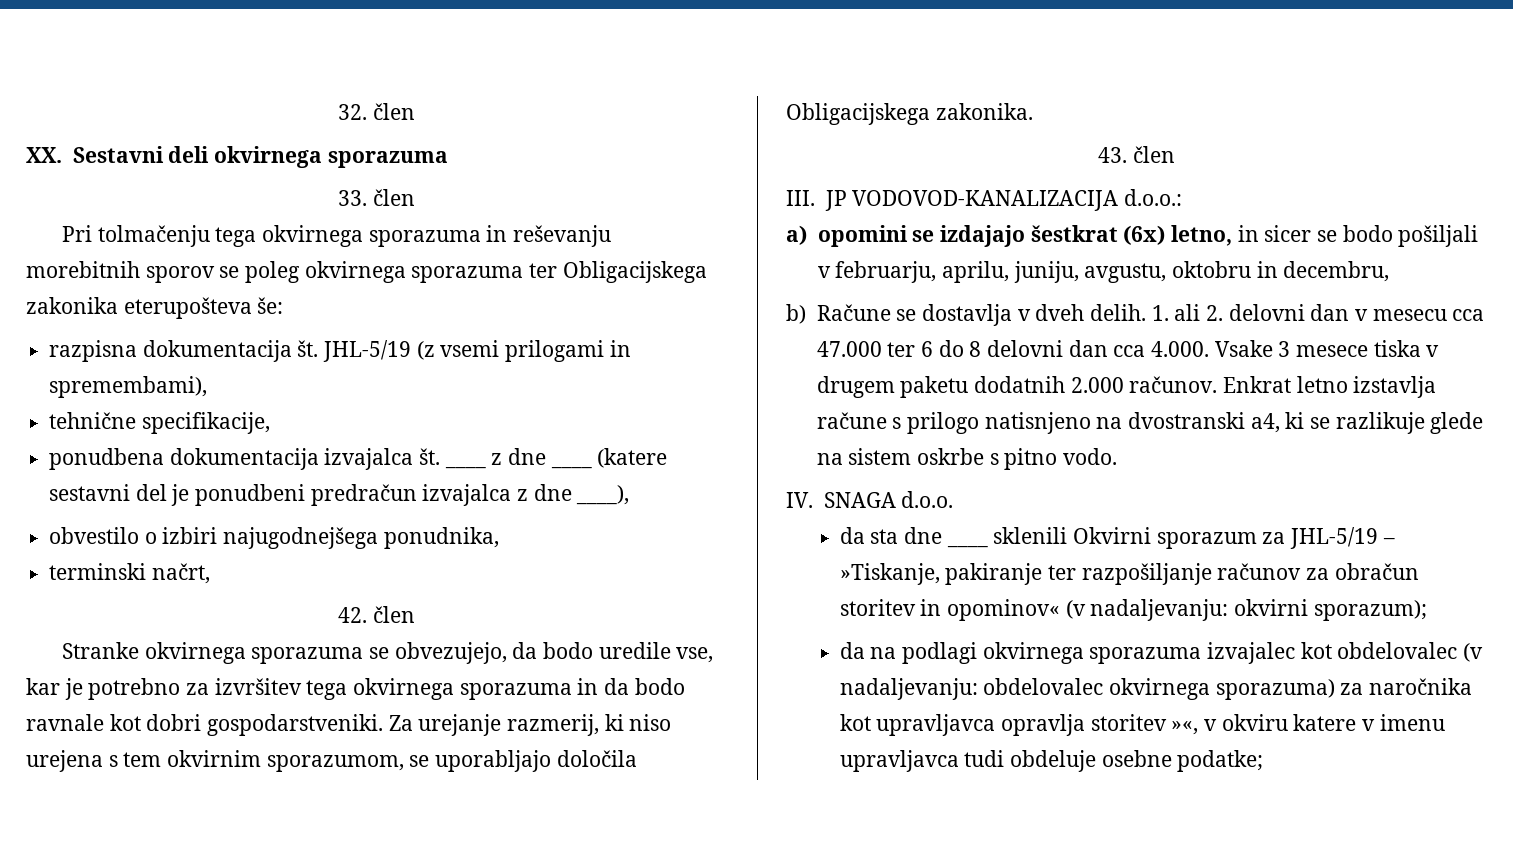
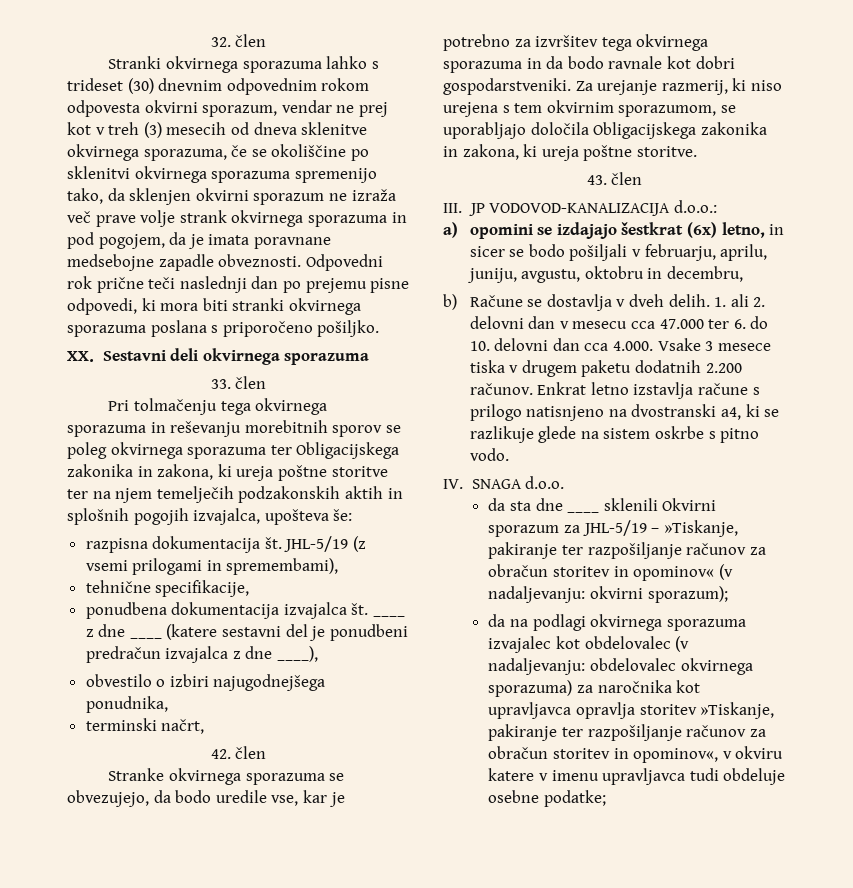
+ Stranki okvirnega sporazuma lahko s trideset (30) dnevnim odpovednim rokom odpovesta okvirni sporazum, vendar ne prej kot v treh (3) mesecih od dneva sklenitve okvirnega sporazuma, če se okoliščine po sklenitvi okvirnega sporazuma spremenijo tako, da sklenjen okvirni sporazum ne izraža več prave volje strank okvirnega sporazuma in pod pogojem, da je imata poravnane medsebojne zapadle obveznosti. Odpovedni rok prične teči naslednji dan po prejemu pisne odpovedi, ki mora biti stranki okvirnega sporazuma poslana s priporočeno pošiljko.
- Pri tolmačenju tega okvirnega sporazuma in reševanju morebitnih sporov se poleg okvirnega sporazuma ter Obligacijskega zakonika eterupošteva še:
+ Pri tolmačenju tega okvirnega sporazuma in reševanju morebitnih sporov se poleg okvirnega sporazuma ter Obligacijskega zakonika in zakona, ki ureja poštne storitve ter na njem temelječih podzakonskih aktih in splošnih pogojih izvajalca, upošteva še:
- Za urejanje razmerij, ki niso urejena s tem okvirnim sporazumom, se uporabljajo določila Obligacijskega zakonika.
+ Za urejanje razmerij, ki niso urejena s tem okvirnim sporazumom, se uporabljajo določila Obligacijskega zakonika in zakona, ki ureja poštne storitve.
- 1. ali 2. delovni dan v mesecu cca 47.000 ter 6 do 8 delovni dan cca 4.000. Vsake 3 mesece tiska v drugem paketu dodatnih 2.000 računov.
+ 1. ali 2. delovni dan v mesecu cca 47.000 ter 6. do 10. delovni dan cca 4.000. Vsake 3 mesece tiska v drugem paketu dodatnih 2.200 računov.
- da na podlagi okvirnega sporazuma izvajalec kot obdelovalec (v nadaljevanju: obdelovalec okvirnega sporazuma) za naročnika kot upravljavca opravlja storitev »«, v okviru katere v imenu upravljavca tudi obdeluje osebne podatke;
+ da na podlagi okvirnega sporazuma izvajalec kot obdelovalec (v nadaljevanju: obdelovalec okvirnega sporazuma) za naročnika kot upravljavca opravlja storitev »Tiskanje, pakiranje ter razpošiljanje računov za obračun storitev in opominov«, v okviru katere v imenu upravljavca tudi obdeluje osebne podatke;

